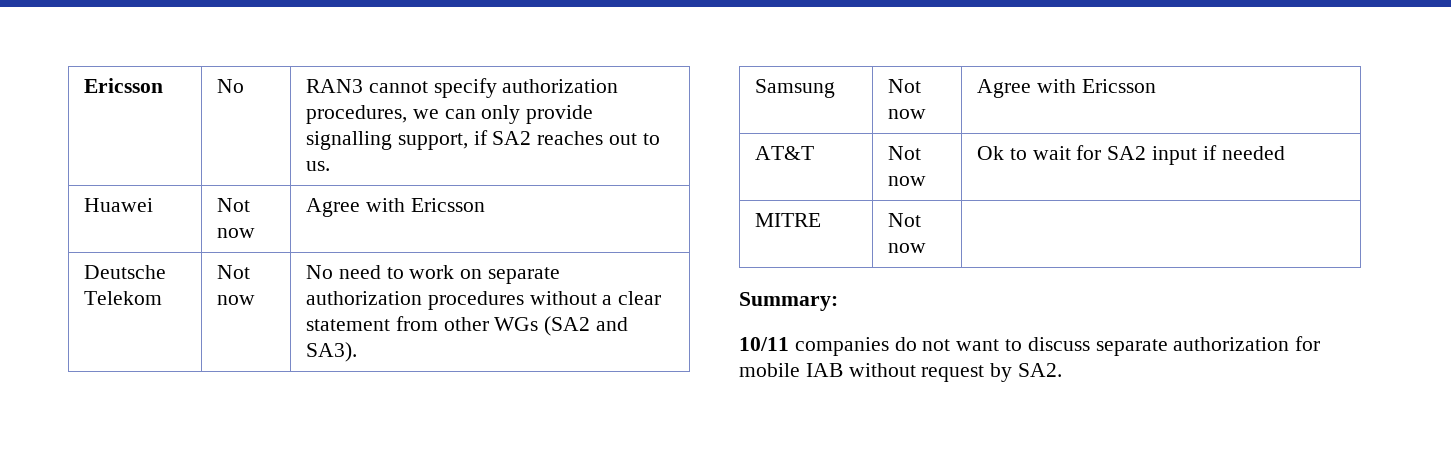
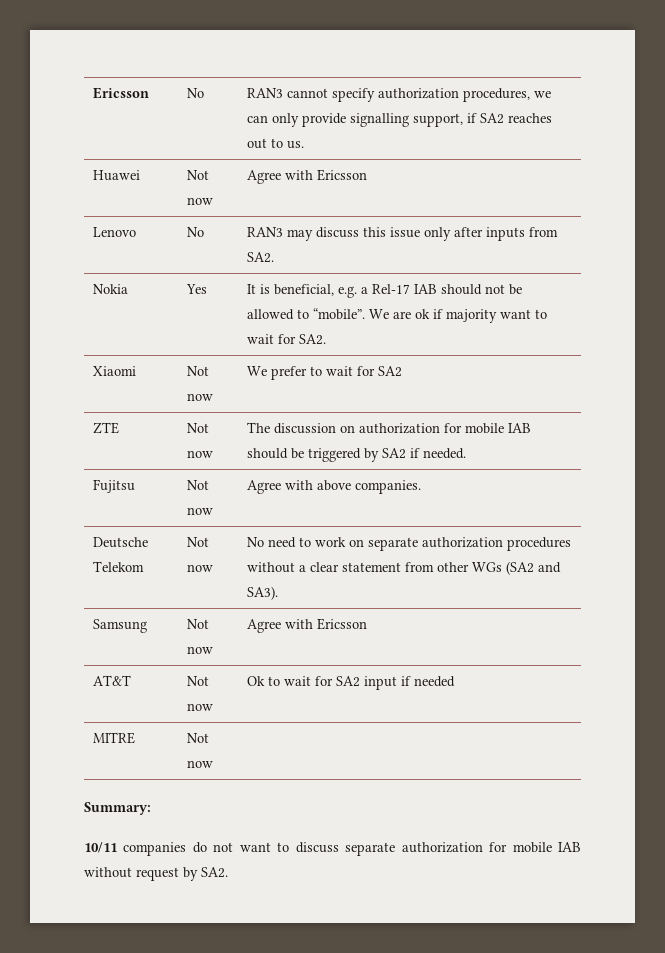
+ Lenovo | No | RAN3 may discuss this issue only after inputs from SA2.
+ Nokia | Yes | It is beneficial, e.g. a Rel-17 IAB should not be allowed to “mobile”. We are ok if majority want to wait for SA2.
+ Xiaomi | Not now | We prefer to wait for SA2
+ ZTE | Not now | The discussion on authorization for mobile IAB should be triggered by SA2 if needed.
+ Fujitsu | Not now | Agree with above companies.

